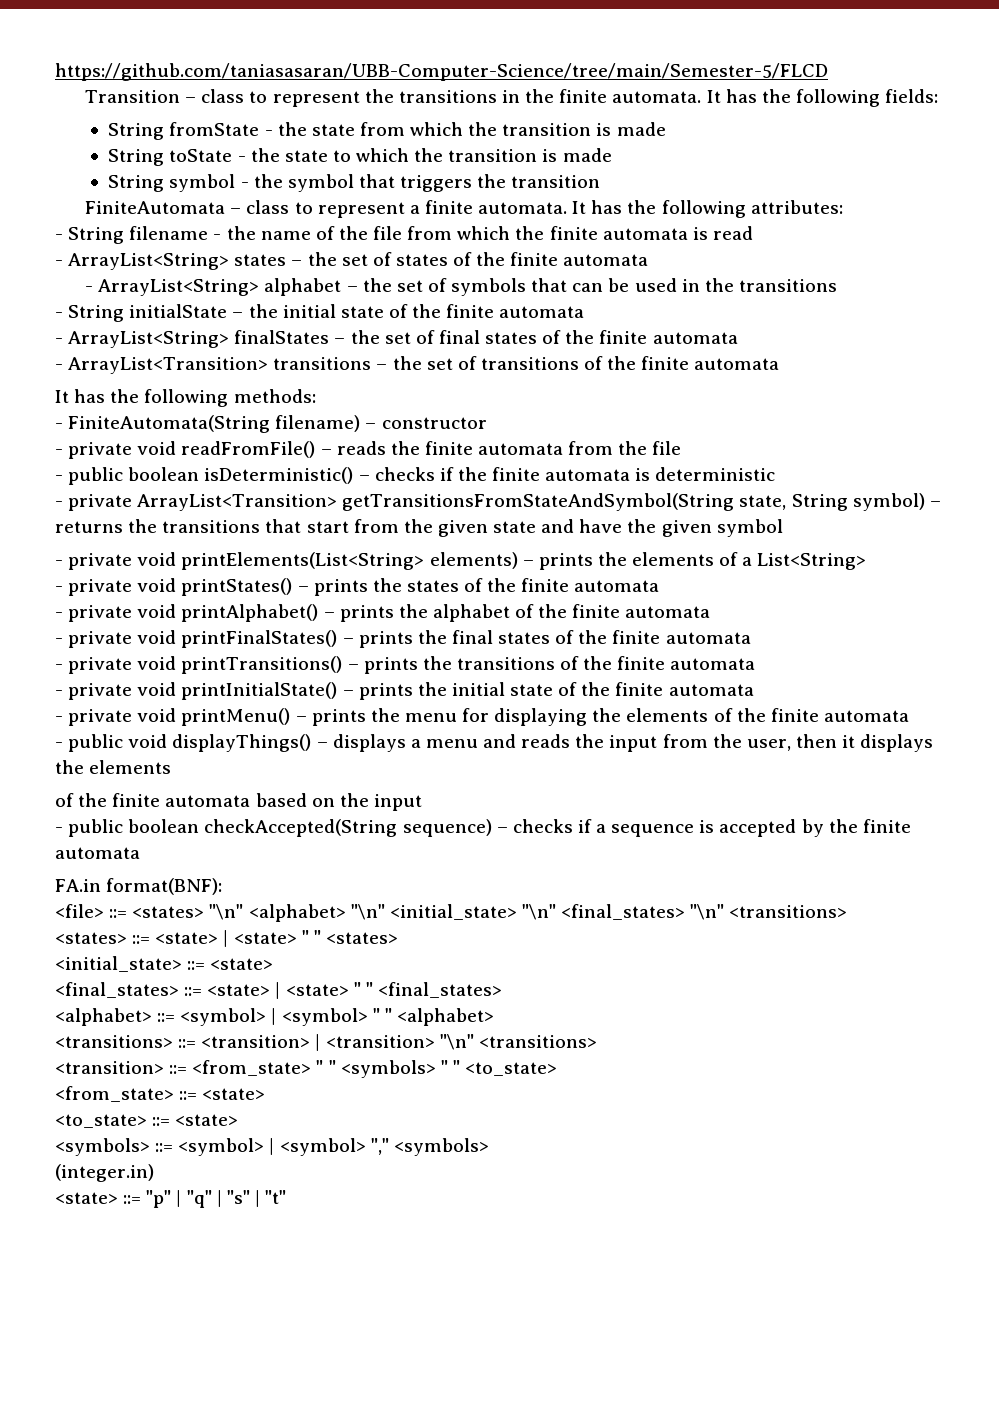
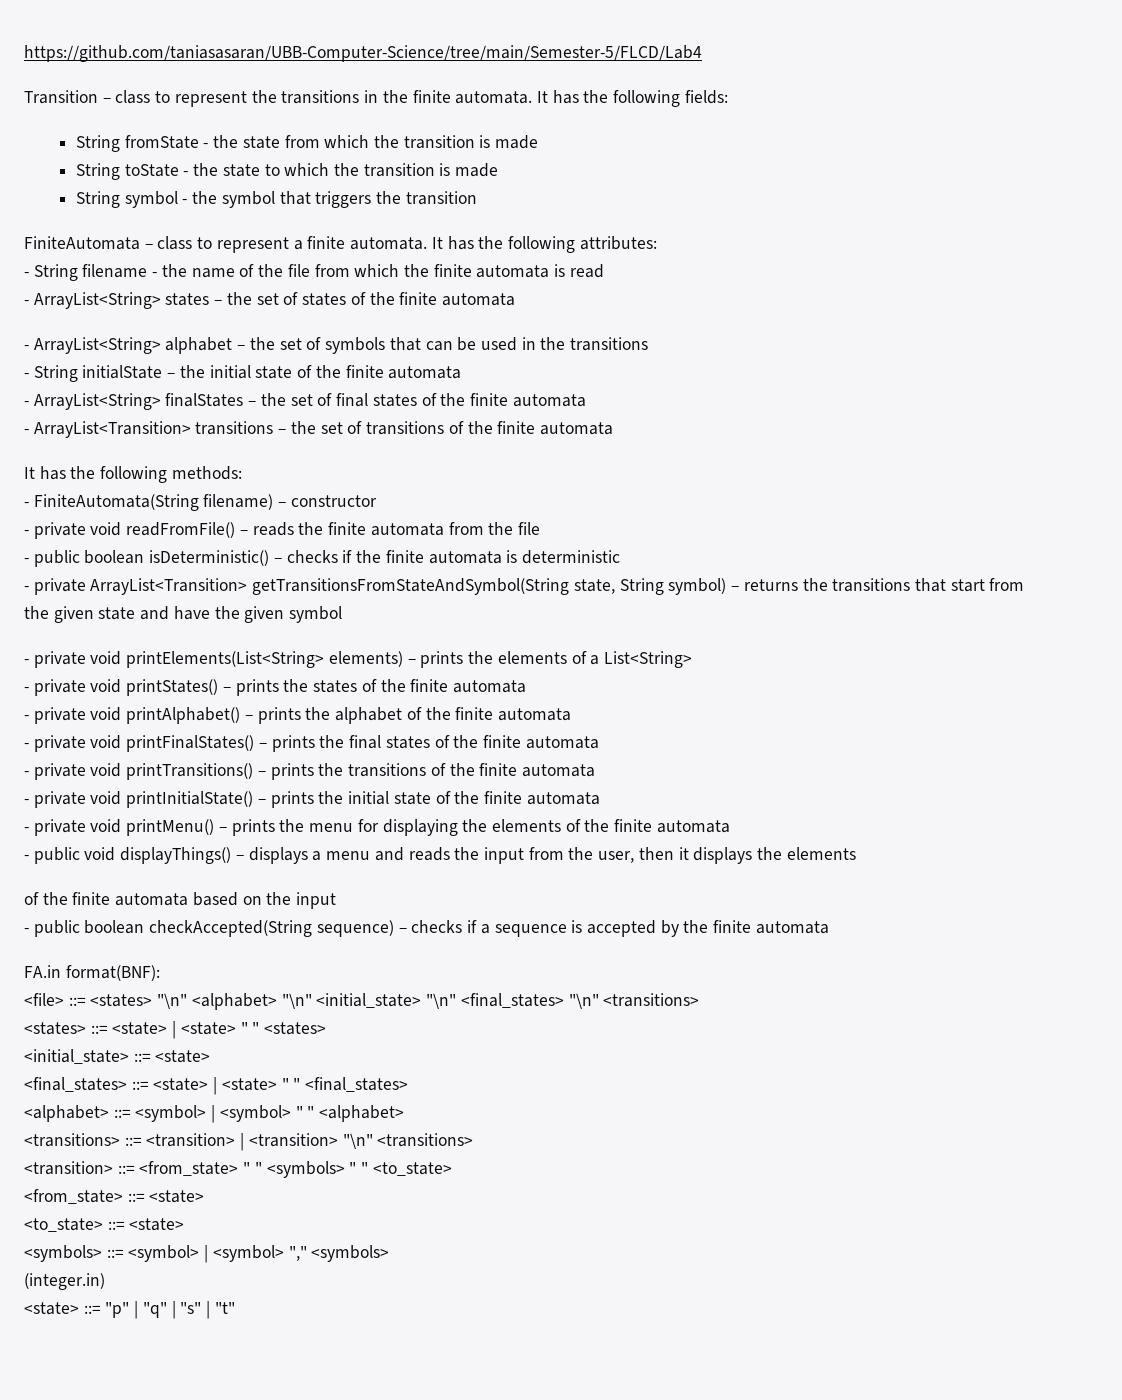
- https://github.com/taniasasaran/UBB-Computer-Science/tree/main/Semester-5/FLCD
+ https://github.com/taniasasaran/UBB-Computer-Science/tree/main/Semester-5/FLCD/Lab4

